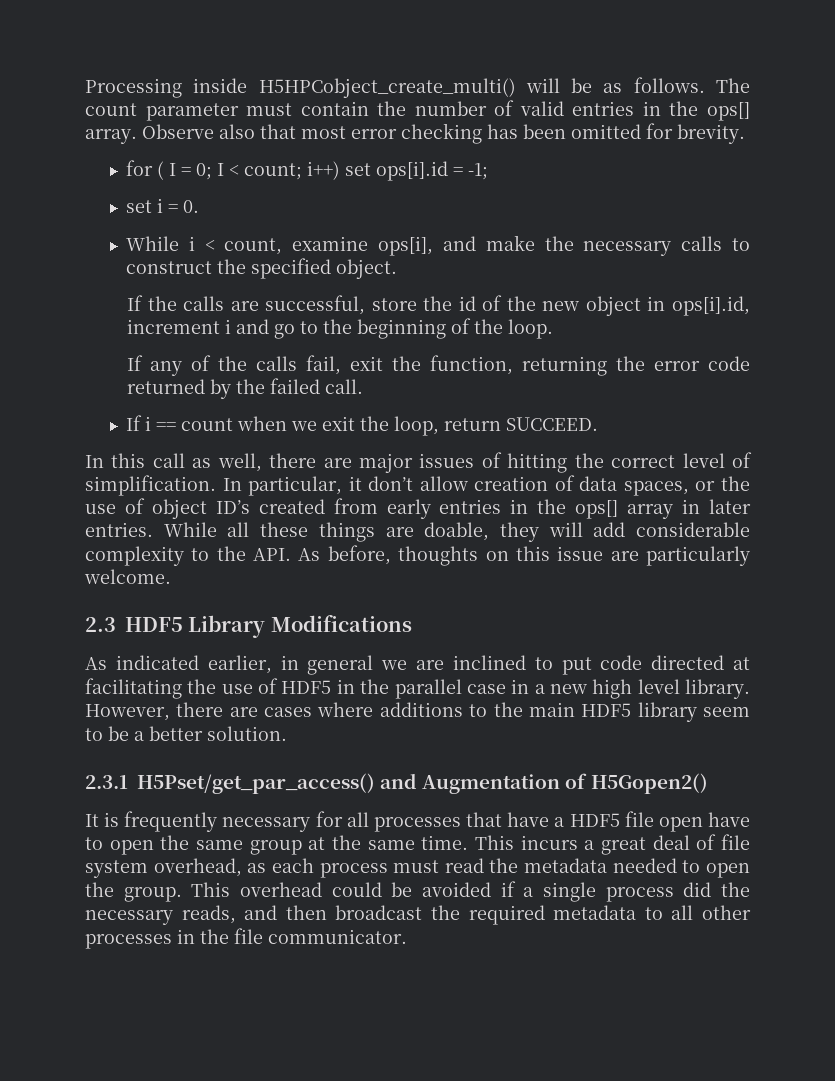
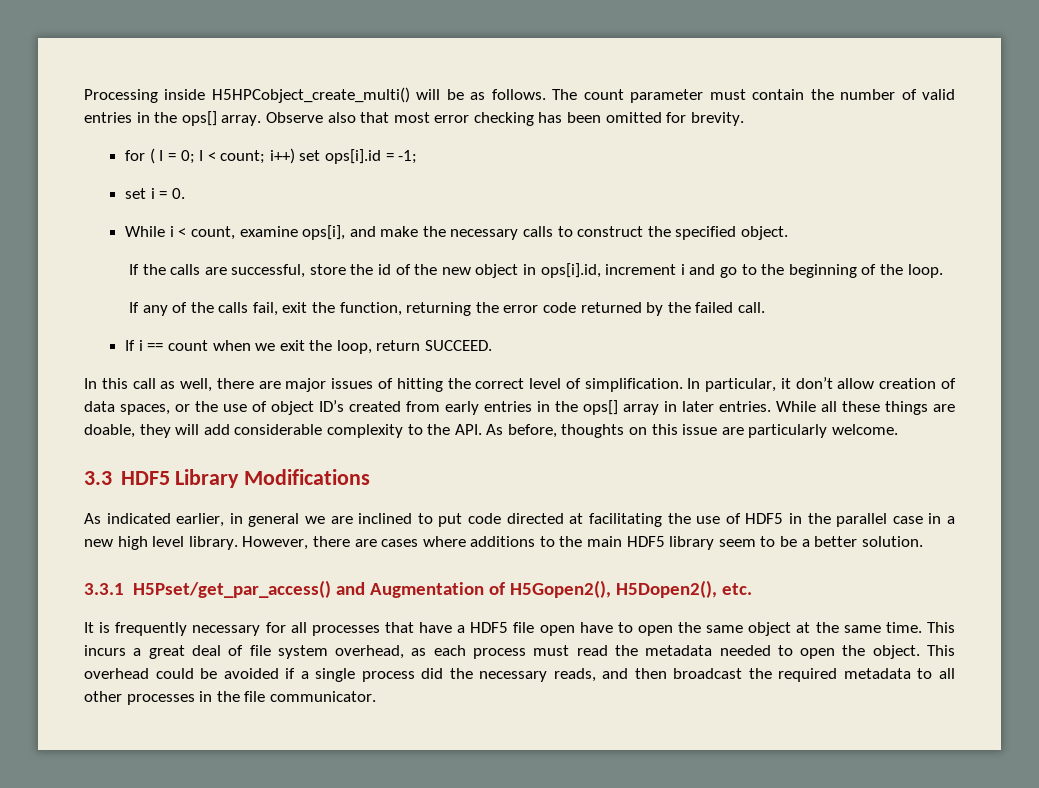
- 2.3 HDF5 Library Modifications
+ 3.3 HDF5 Library Modifications
- 2.3.1 H5Pset/get_par_access() and Augmentation of H5Gopen2()
+ 3.3.1 H5Pset/get_par_access() and Augmentation of H5Gopen2(), H5Dopen2(), etc.
- It is frequently necessary for all processes that have a HDF5 file open have to open the same group at the same time.
+ It is frequently necessary for all processes that have a HDF5 file open have to open the same object at the same time.
- This incurs a great deal of file system overhead, as each process must read the metadata needed to open the group.
+ This incurs a great deal of file system overhead, as each process must read the metadata needed to open the object.

